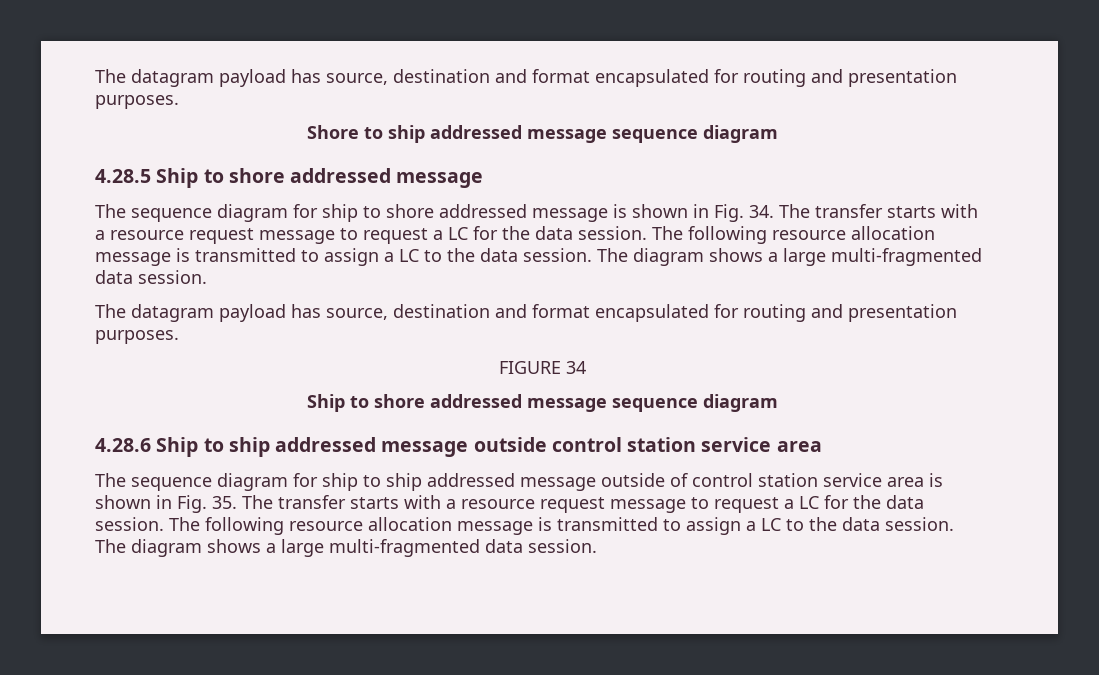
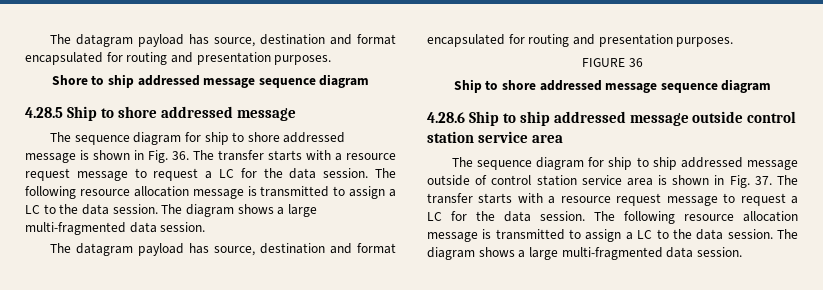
- The sequence diagram for ship to shore addressed message is shown in Fig. 34. The transfer starts with a resource request message to request a LC for the data session.
+ The sequence diagram for ship to shore addressed message is shown in Fig. 36. The transfer starts with a resource request message to request a LC for the data session.
- FIGURE 34
+ FIGURE 36
- The sequence diagram for ship to ship addressed message outside of control station service area is shown in Fig. 35. The transfer starts with a resource request message to request a LC for the data session.
+ The sequence diagram for ship to ship addressed message outside of control station service area is shown in Fig. 37. The transfer starts with a resource request message to request a LC for the data session.

